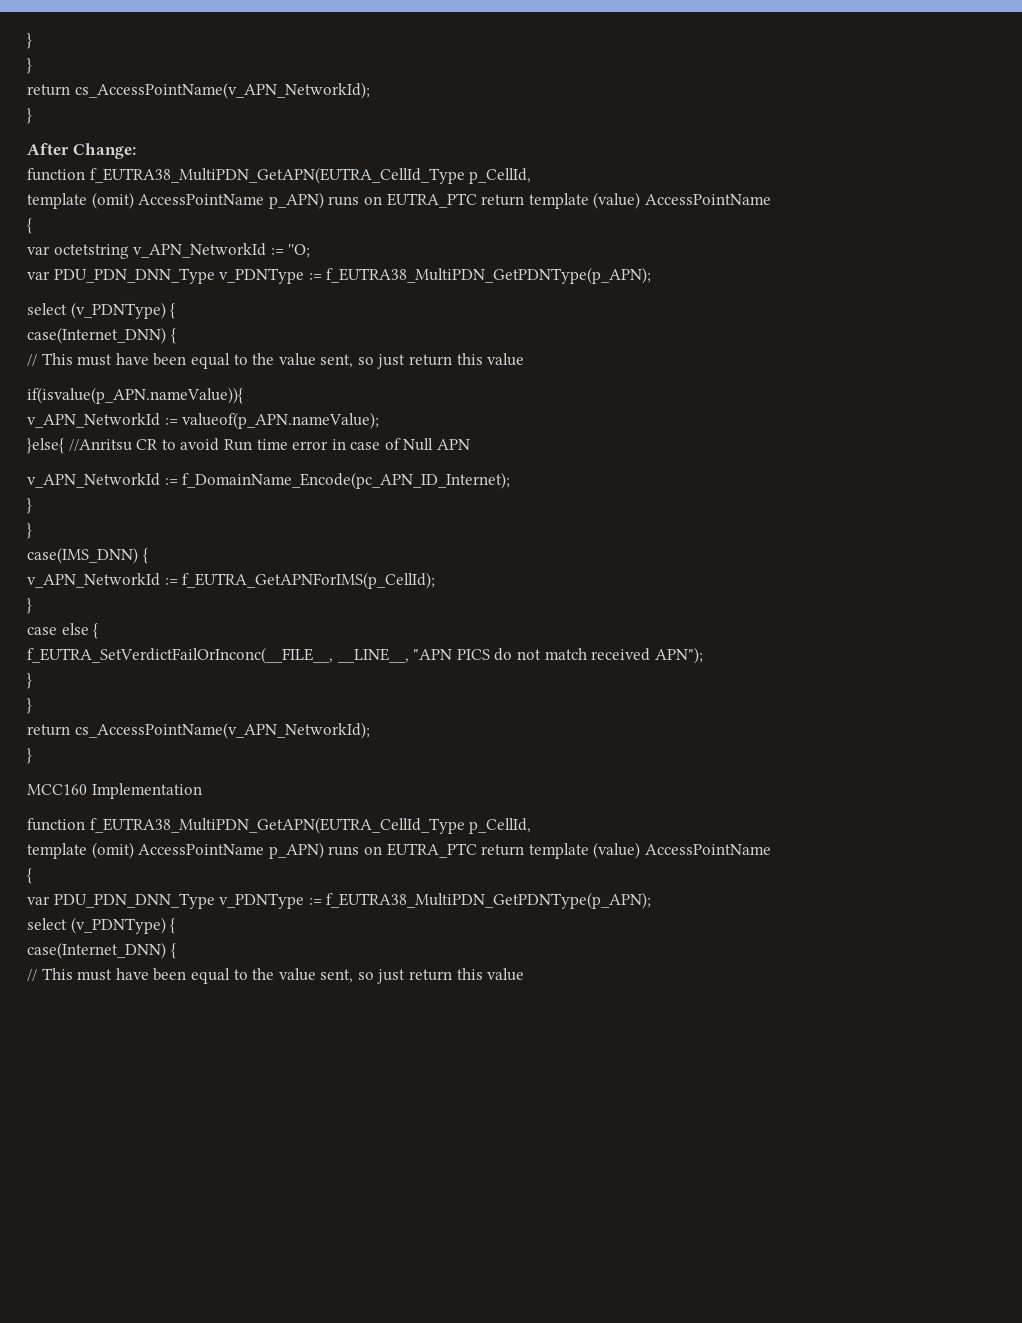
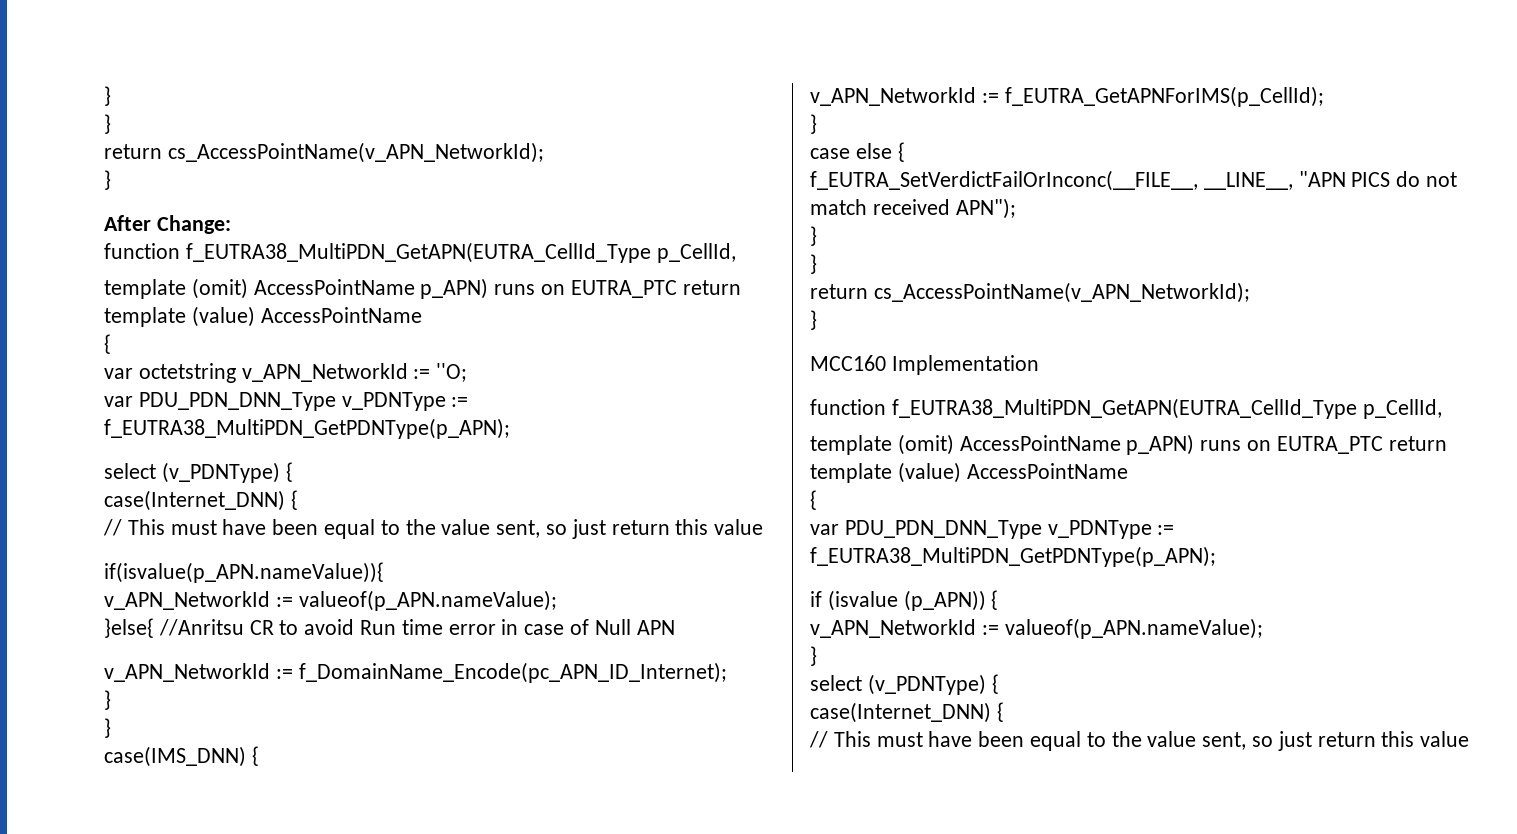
+ if (isvalue (p_APN)) {
+ v_APN_NetworkId := valueof(p_APN.nameValue);
+ }

